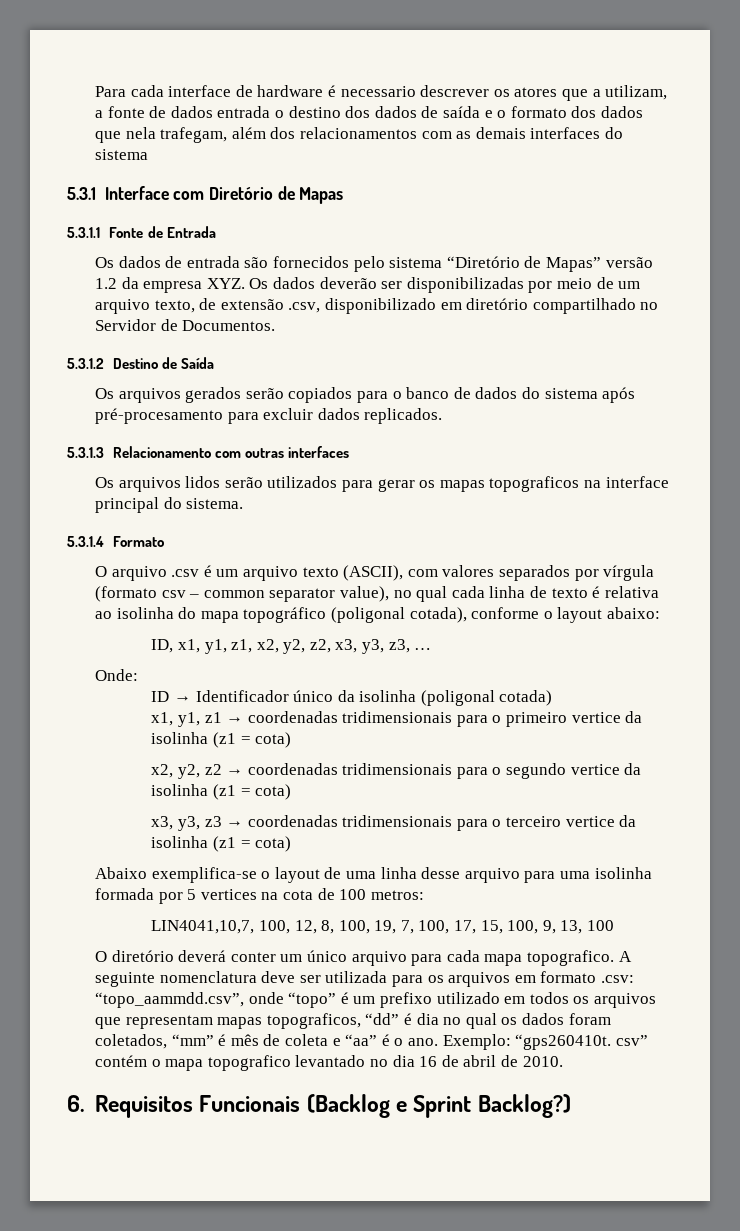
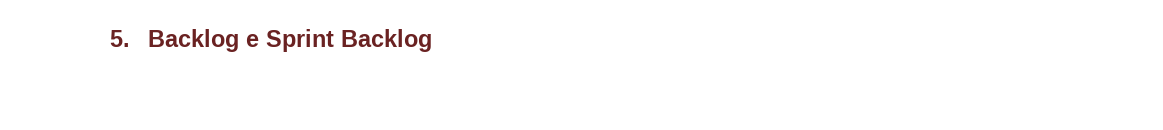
- Para cada interface de hardware é necessario descrever os atores que a utilizam, a fonte de dados entrada o destino dos dados de saída e o formato dos dados que nela trafegam, além dos relacionamentos com as demais interfaces do sistema
- 5.3.1 Interface com Diretório de Mapas
- 5.3.1.1 Fonte de Entrada
- Os dados de entrada são fornecidos pelo sistema “Diretório de Mapas” versão 1.2 da empresa XYZ. Os dados deverão ser disponibilizadas por meio de um arquivo texto, de extensão .csv, disponibilizado em diretório compartilhado no Servidor de Documentos.
- 5.3.1.2 Destino de Saída
- Os arquivos gerados serão copiados para o banco de dados do sistema após pré-procesamento para excluir dados replicados.
- 5.3.1.3 Relacionamento com outras interfaces
- Os arquivos lidos serão utilizados para gerar os mapas topograficos na interface principal do sistema.
- 5.3.1.4 Formato
- O arquivo .csv é um arquivo texto (ASCII), com valores separados por vírgula (formato csv – common separator value), no qual cada linha de texto é relativa ao isolinha do mapa topográfico (poligonal cotada), conforme o layout abaixo:
- ID, x1, y1, z1, x2, y2, z2, x3, y3, z3, …
- Onde:
- ID → Identificador único da isolinha (poligonal cotada)
- x1, y1, z1 → coordenadas tridimensionais para o primeiro vertice da isolinha (z1 = cota)
- x2, y2, z2 → coordenadas tridimensionais para o segundo vertice da isolinha (z1 = cota)
- x3, y3, z3 → coordenadas tridimensionais para o terceiro vertice da isolinha (z1 = cota)
- Abaixo exemplifica-se o layout de uma linha desse arquivo para uma isolinha formada por 5 vertices na cota de 100 metros:
- LIN4041,10,7, 100, 12, 8, 100, 19, 7, 100, 17, 15, 100, 9, 13, 100
- O diretório deverá conter um único arquivo para cada mapa topografico. A seguinte nomenclatura deve ser utilizada para os arquivos em formato .csv: “topo_aammdd.csv”, onde “topo” é um prefixo utilizado em todos os arquivos que representam mapas topograficos, “dd” é dia no qual os dados foram coletados, “mm” é mês de coleta e “aa” é o ano. Exemplo: “gps260410t. csv” contém o mapa topografico levantado no dia 16 de abril de 2010.
- 6. Requisitos Funcionais (Backlog e Sprint Backlog?)
+ 5. Backlog e Sprint Backlog

